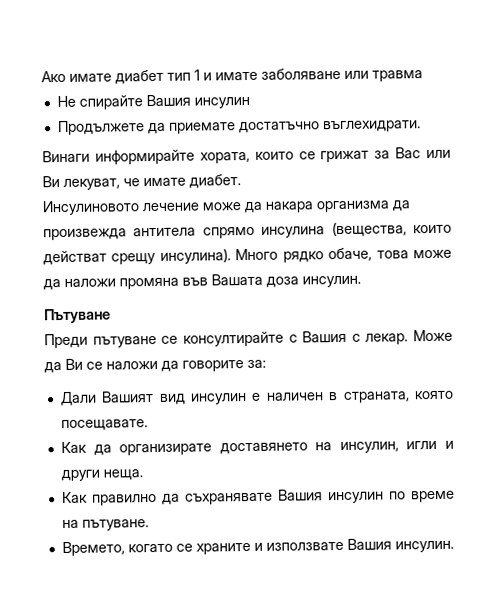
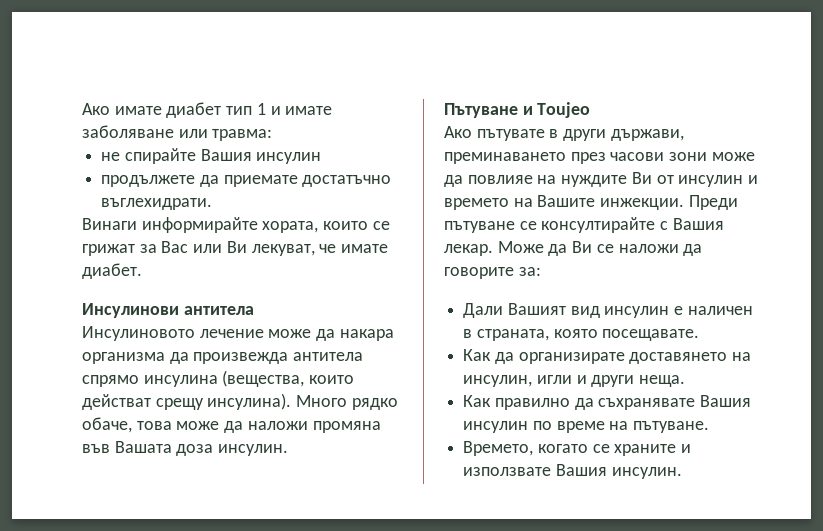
- Ако имате диабет тип 1 и имате заболяване или травма
- Не спирайте Вашия инсулин
+ Ако имате диабет тип 1 и имате заболяване или травма:
+ не спирайте Вашия инсулин
- Продължете да приемате достатъчно въглехидрати.
+ продължете да приемате достатъчно въглехидрати.
+ Инсулинови антитела
- Пътуване
- Преди пътуване се консултирайте с Вашия с лекар.
+ Пътуване и Toujeo
+ Ако пътувате в други държави, преминаването през часови зони може да повлияе на нуждите Ви от инсулин и времето на Вашите инжекции. Преди пътуване се консултирайте с Вашия лекар.

